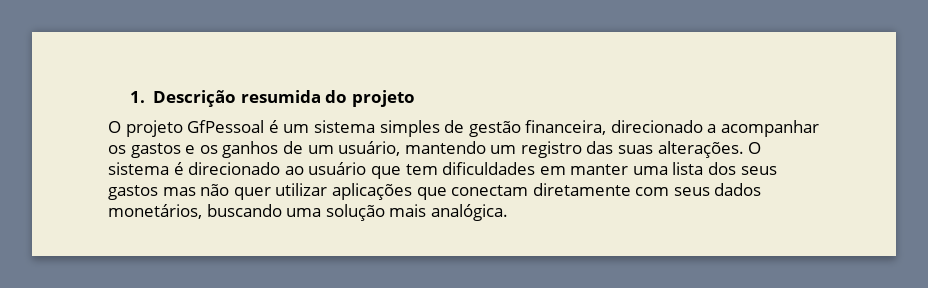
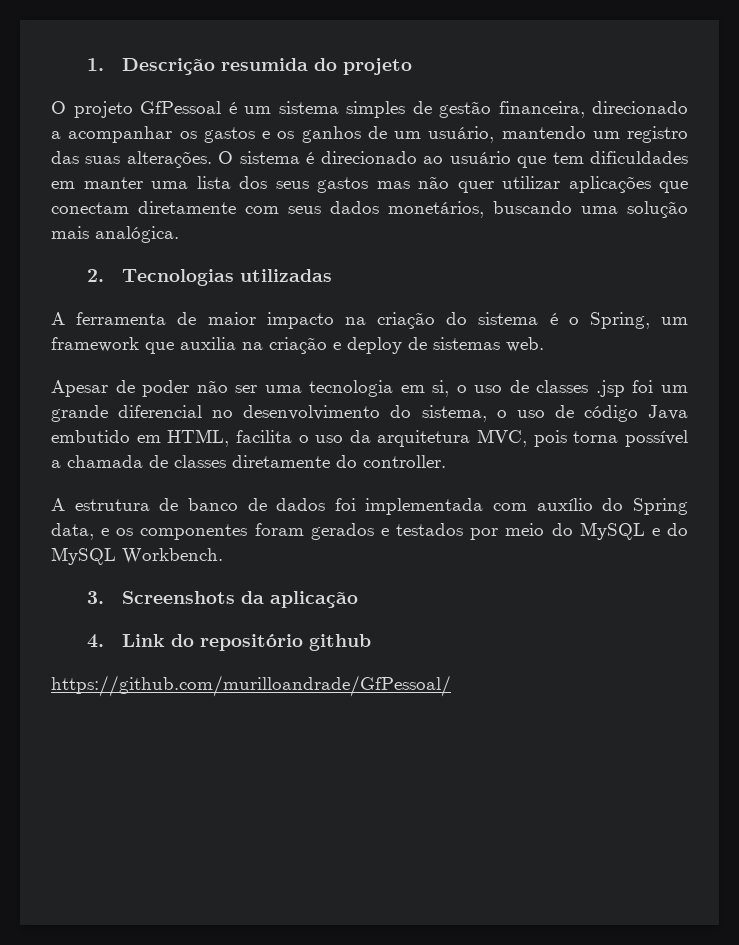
+ 2. Tecnologias utilizadas
+ A ferramenta de maior impacto na criação do sistema é o Spring, um framework que auxilia na criação e deploy de sistemas web.
+ Apesar de poder não ser uma tecnologia em si, o uso de classes .jsp foi um grande diferencial no desenvolvimento do sistema, o uso de código Java embutido em HTML, facilita o uso da arquitetura MVC, pois torna possível a chamada de classes diretamente do controller.
+ A estrutura de banco de dados foi implementada com auxílio do Spring data, e os componentes foram gerados e testados por meio do MySQL e do MySQL Workbench.
+ 3. Screenshots da aplicação
+ 4. Link do repositório github
+ https://github.com/murilloandrade/GfPessoal/

